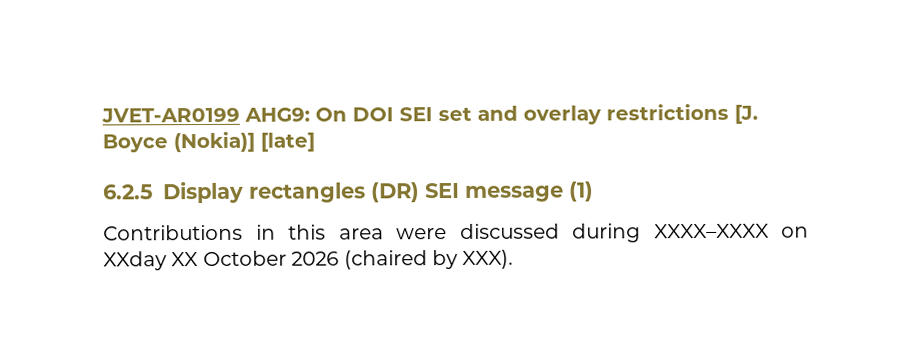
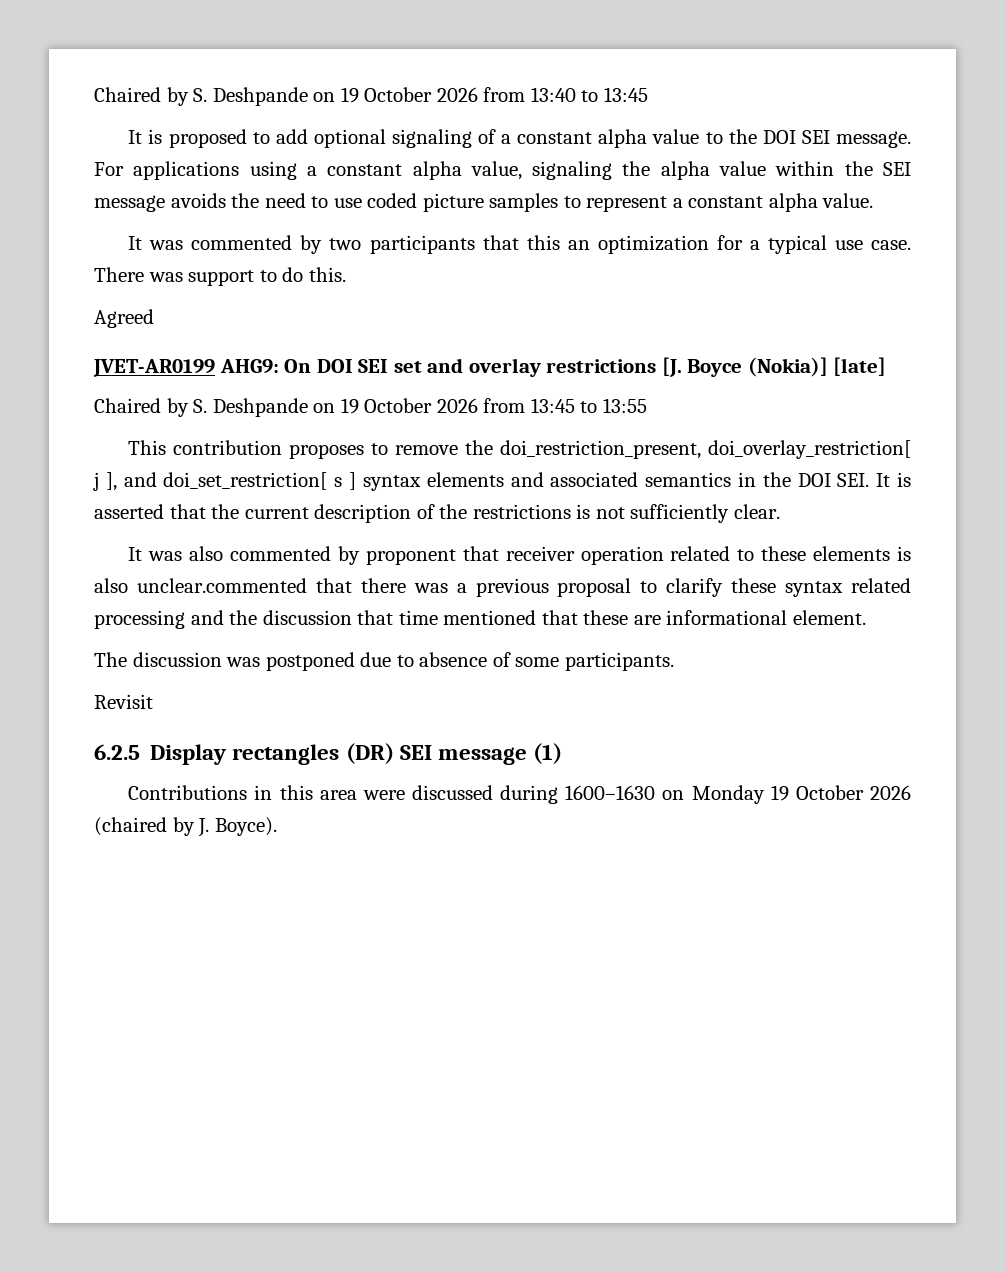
+ Chaired by S. Deshpande on 19 October 2026 from 13:40 to 13:45
+ It is proposed to add optional signaling of a constant alpha value to the DOI SEI message. For applications using a constant alpha value, signaling the alpha value within the SEI message avoids the need to use coded picture samples to represent a constant alpha value.
+ It was commented by two participants that this an optimization for a typical use case. There was support to do this.
+ Agreed
+ Chaired by S. Deshpande on 19 October 2026 from 13:45 to 13:55
+ This contribution proposes to remove the doi_restriction_present, doi_overlay_restriction[ j ], and doi_set_restriction[ s ] syntax elements and associated semantics in the DOI SEI. It is asserted that the current description of the restrictions is not sufficiently clear.
+ It was also commented by proponent that receiver operation related to these elements is also unclear.commented that there was a previous proposal to clarify these syntax related processing and the discussion that time mentioned that these are informational element.
+ The discussion was postponed due to absence of some participants.
+ Revisit
- Contributions in this area were discussed during XXXX–XXXX on XXday XX October 2026 (chaired by XXX).
+ Contributions in this area were discussed during 1600–1630 on Monday 19 October 2026 (chaired by J. Boyce).

